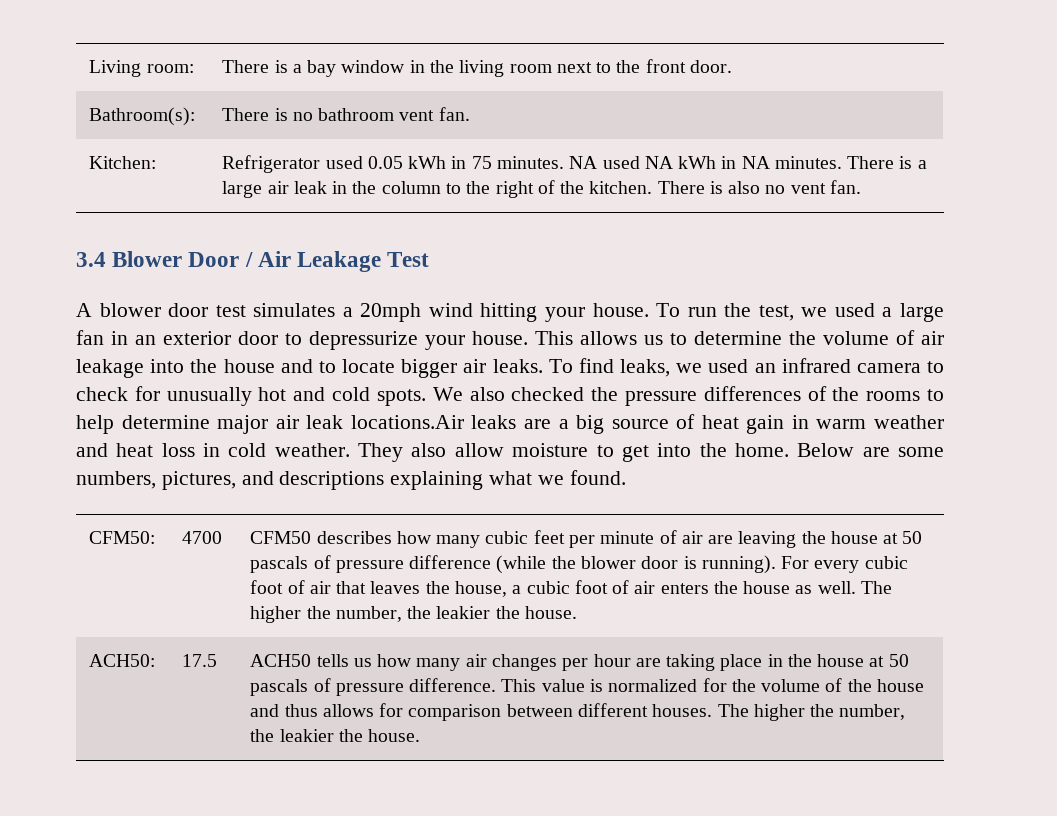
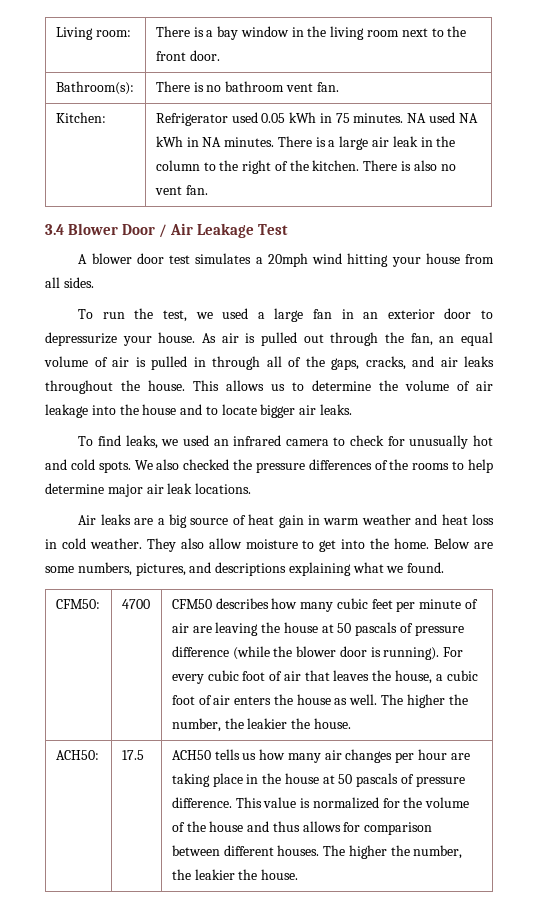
- A blower door test simulates a 20mph wind hitting your house. To run the test, we used a large fan in an exterior door to depressurize your house.
+ A blower door test simulates a 20mph wind hitting your house from all sides.
+ To run the test, we used a large fan in an exterior door to depressurize your house.
+ As air is pulled out through the fan, an equal volume of air is pulled in through all of the gaps, cracks, and air leaks throughout the house.
- This allows us to determine the volume of air leakage into the house and to locate bigger air leaks. To find leaks, we used an infrared camera to check for unusually hot and cold spots.
+ This allows us to determine the volume of air leakage into the house and to locate bigger air leaks.
+ To find leaks, we used an infrared camera to check for unusually hot and cold spots.
- We also checked the pressure differences of the rooms to help determine major air leak locations.Air leaks are a big source of heat gain in warm weather and heat loss in cold weather.
+ We also checked the pressure differences of the rooms to help determine major air leak locations.
+ Air leaks are a big source of heat gain in warm weather and heat loss in cold weather.

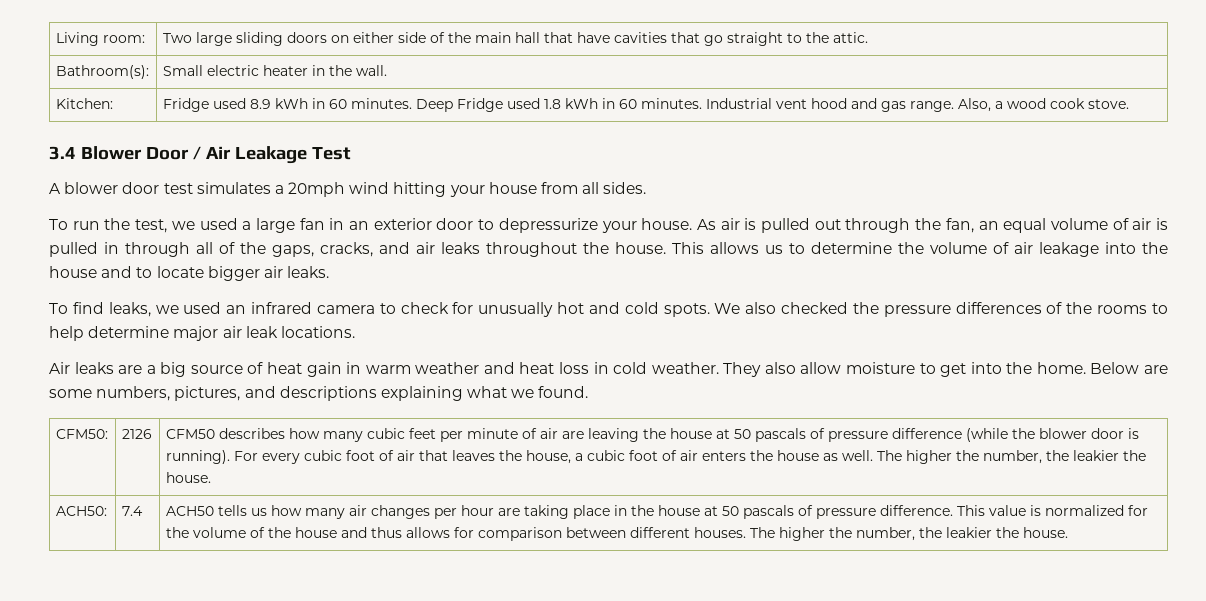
- Living room: | There is a bay window in the living room next to the front door.
- Bathroom(s): | There is no bathroom vent fan.
- Kitchen: | Refrigerator used 0.05 kWh in 75 minutes. NA used NA kWh in NA minutes. There is a large air leak in the column to the right of the kitchen. There is also no vent fan.
+ Living room: | Two large sliding doors on either side of the main hall that have cavities that go straight to the attic.
+ Bathroom(s): | Small electric heater in the wall.
+ Kitchen: | Fridge used 8.9 kWh in 60 minutes. Deep Fridge used 1.8 kWh in 60 minutes. Industrial vent hood and gas range. Also, a wood cook stove.
- 4700
+ 2126
- 17.5
+ 7.4

